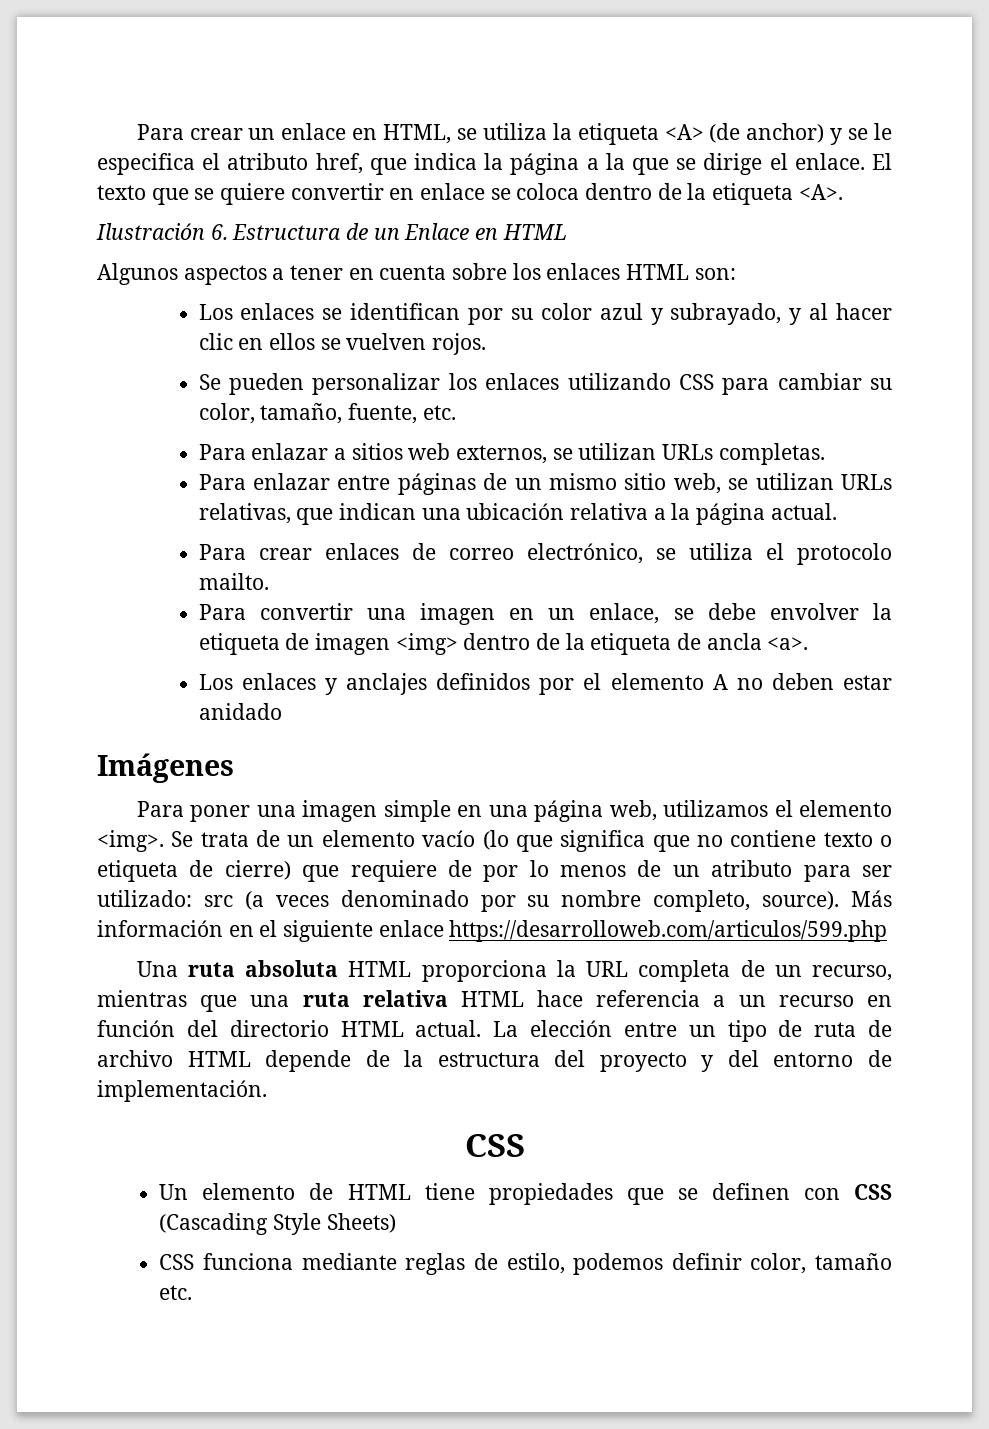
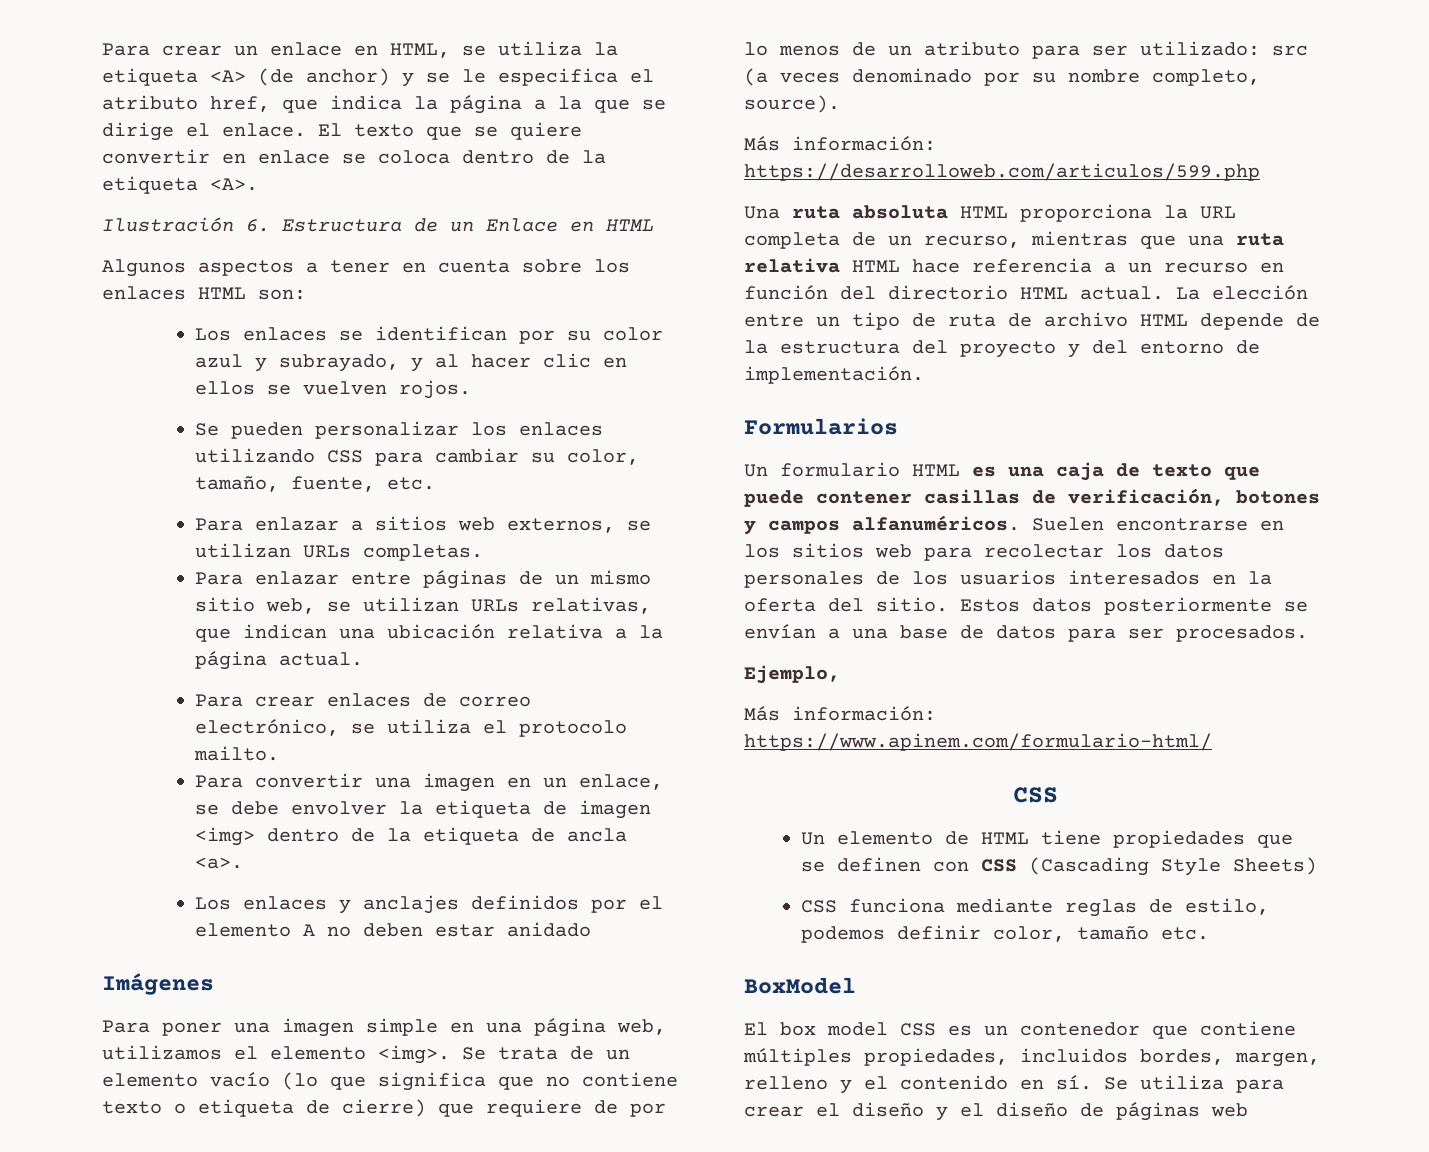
- Se trata de un elemento vacío (lo que significa que no contiene texto o etiqueta de cierre) que requiere de por lo menos de un atributo para ser utilizado: src (a veces denominado por su nombre completo, source). Más información en el siguiente enlace https://desarrolloweb.com/articulos/599.php
+ Se trata de un elemento vacío (lo que significa que no contiene texto o etiqueta de cierre) que requiere de por lo menos de un atributo para ser utilizado: src (a veces denominado por su nombre completo, source).
+ Más información: https://desarrolloweb.com/articulos/599.php
+ Formularios
+ Un formulario HTML es una caja de texto que puede contener casillas de verificación, botones y campos alfanuméricos. Suelen encontrarse en los sitios web para recolectar los datos personales de los usuarios interesados en la oferta del sitio. Estos datos posteriormente se envían a una base de datos para ser procesados.
+ Ejemplo,
+ Más información: https://www.apinem.com/formulario-html/
+ BoxModel
+ El box model CSS es un contenedor que contiene múltiples propiedades, incluidos bordes, margen, relleno y el contenido en sí. Se utiliza para crear el diseño y el diseño de páginas web

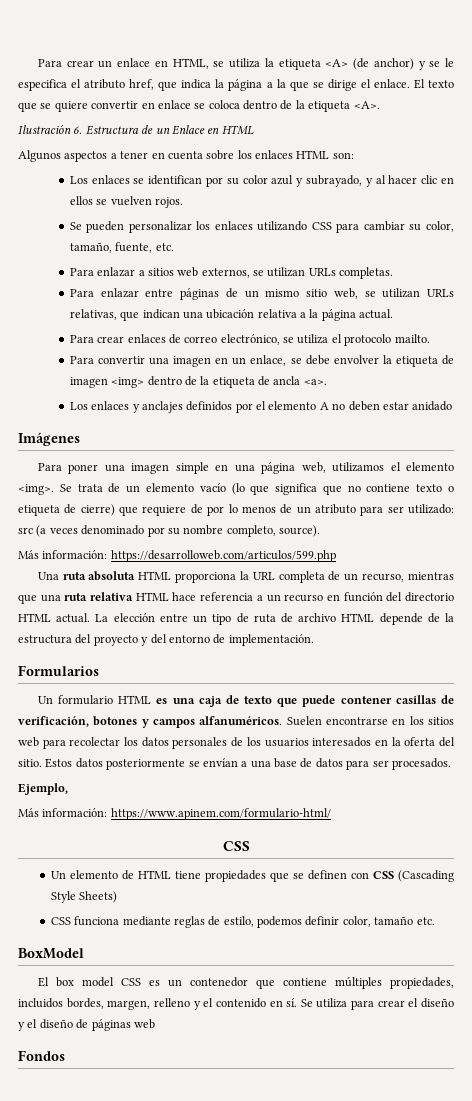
+ Fondos

